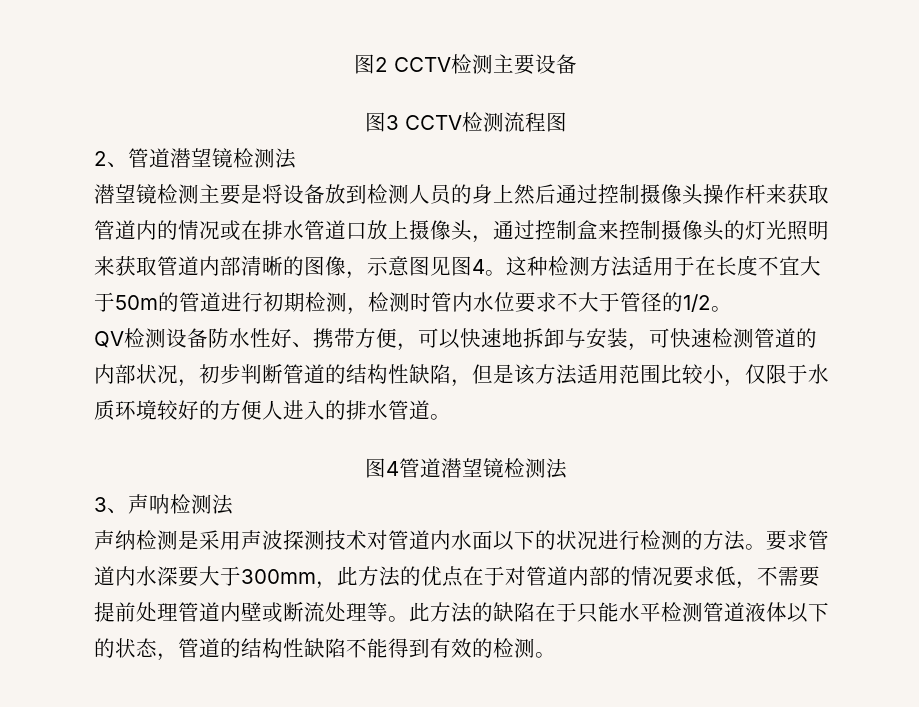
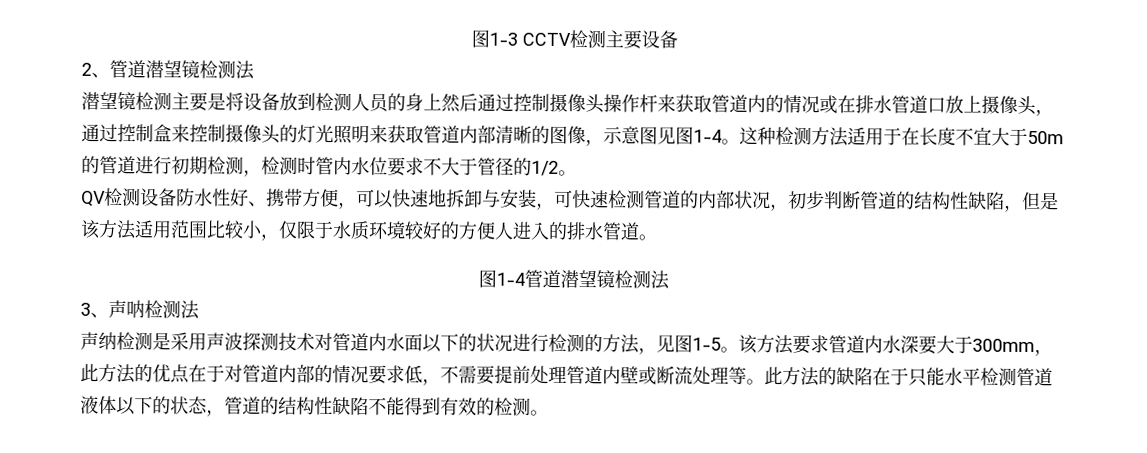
- 图2 CCTV检测主要设备
+ 图1-3 CCTV检测主要设备
- 图3 CCTV检测流程图
- 潜望镜检测主要是将设备放到检测人员的身上然后通过控制摄像头操作杆来获取管道内的情况或在排水管道口放上摄像头，通过控制盒来控制摄像头的灯光照明来获取管道内部清晰的图像，示意图见图4。
+ 潜望镜检测主要是将设备放到检测人员的身上然后通过控制摄像头操作杆来获取管道内的情况或在排水管道口放上摄像头，通过控制盒来控制摄像头的灯光照明来获取管道内部清晰的图像，示意图见图1-4。
- 图4管道潜望镜检测法
+ 图1-4管道潜望镜检测法
- 声纳检测是采用声波探测技术对管道内水面以下的状况进行检测的方法。要求管道内水深要大于300mm，此方法的优点在于对管道内部的情况要求低，不需要提前处理管道内壁或断流处理等。
+ 声纳检测是采用声波探测技术对管道内水面以下的状况进行检测的方法，见图1-5。该方法要求管道内水深要大于300mm，此方法的优点在于对管道内部的情况要求低，不需要提前处理管道内壁或断流处理等。

